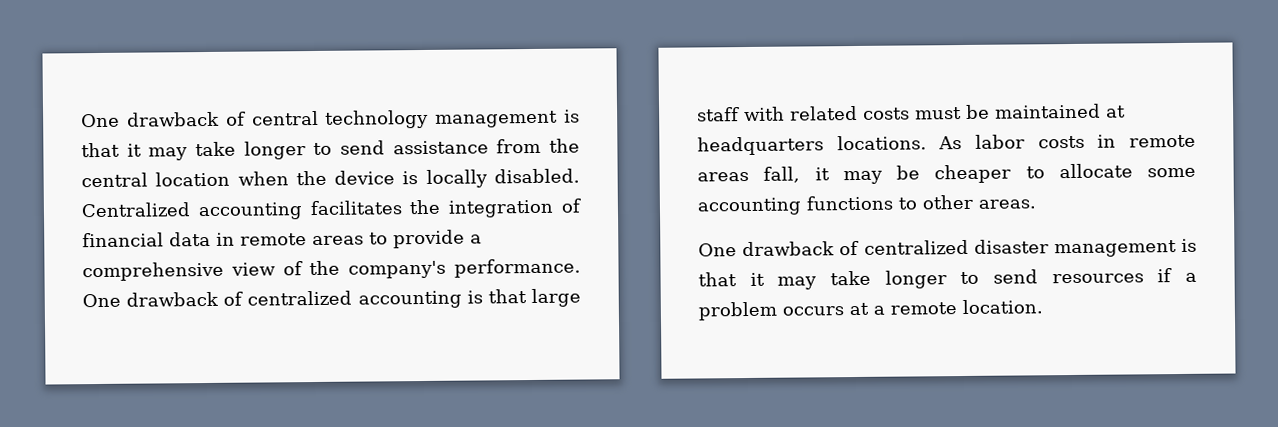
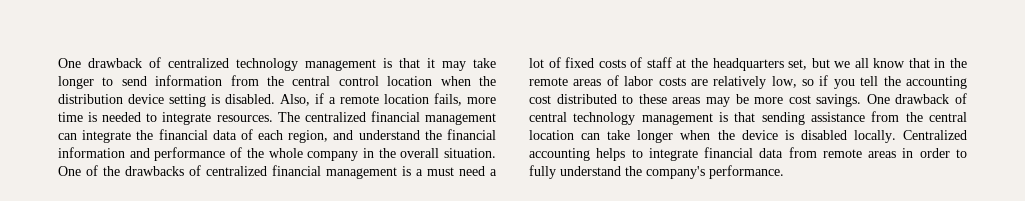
- One drawback of central technology management is that it may take longer to send assistance from the central location when the device is locally disabled. Centralized accounting facilitates the integration of financial data in remote areas to provide a comprehensive view of the company's performance. One drawback of centralized accounting is that large staff with related costs must be maintained at headquarters locations. As labor costs in remote areas fall, it may be cheaper to allocate some accounting functions to other areas.
- One drawback of centralized disaster management is that it may take longer to send resources if a problem occurs at a remote location.
+ One drawback of centralized technology management is that it may take longer to send information from the central control location when the distribution device setting is disabled. Also, if a remote location fails, more time is needed to integrate resources. The centralized financial management can integrate the financial data of each region, and understand the financial information and performance of the whole company in the overall situation. One of the drawbacks of centralized financial management is a must need a lot of fixed costs of staff at the headquarters set, but we all know that in the remote areas of labor costs are relatively low, so if you tell the accounting cost distributed to these areas may be more cost savings. One drawback of central technology management is that sending assistance from the central location can take longer when the device is disabled locally. Centralized accounting helps to integrate financial data from remote areas in order to fully understand the company's performance.

